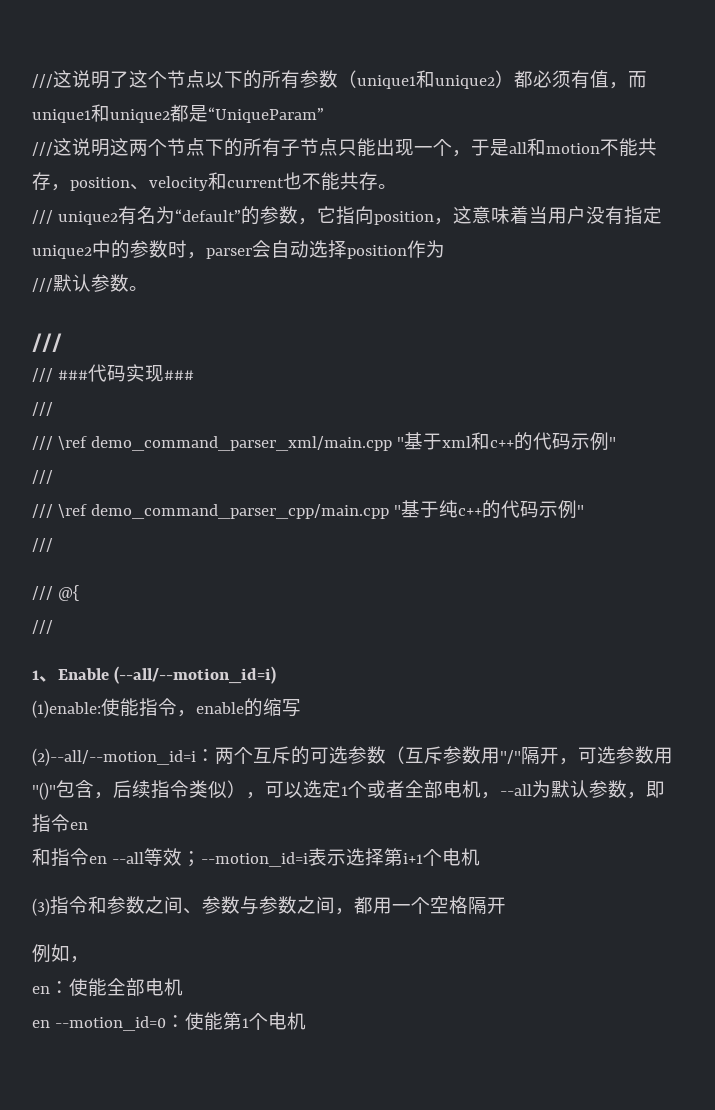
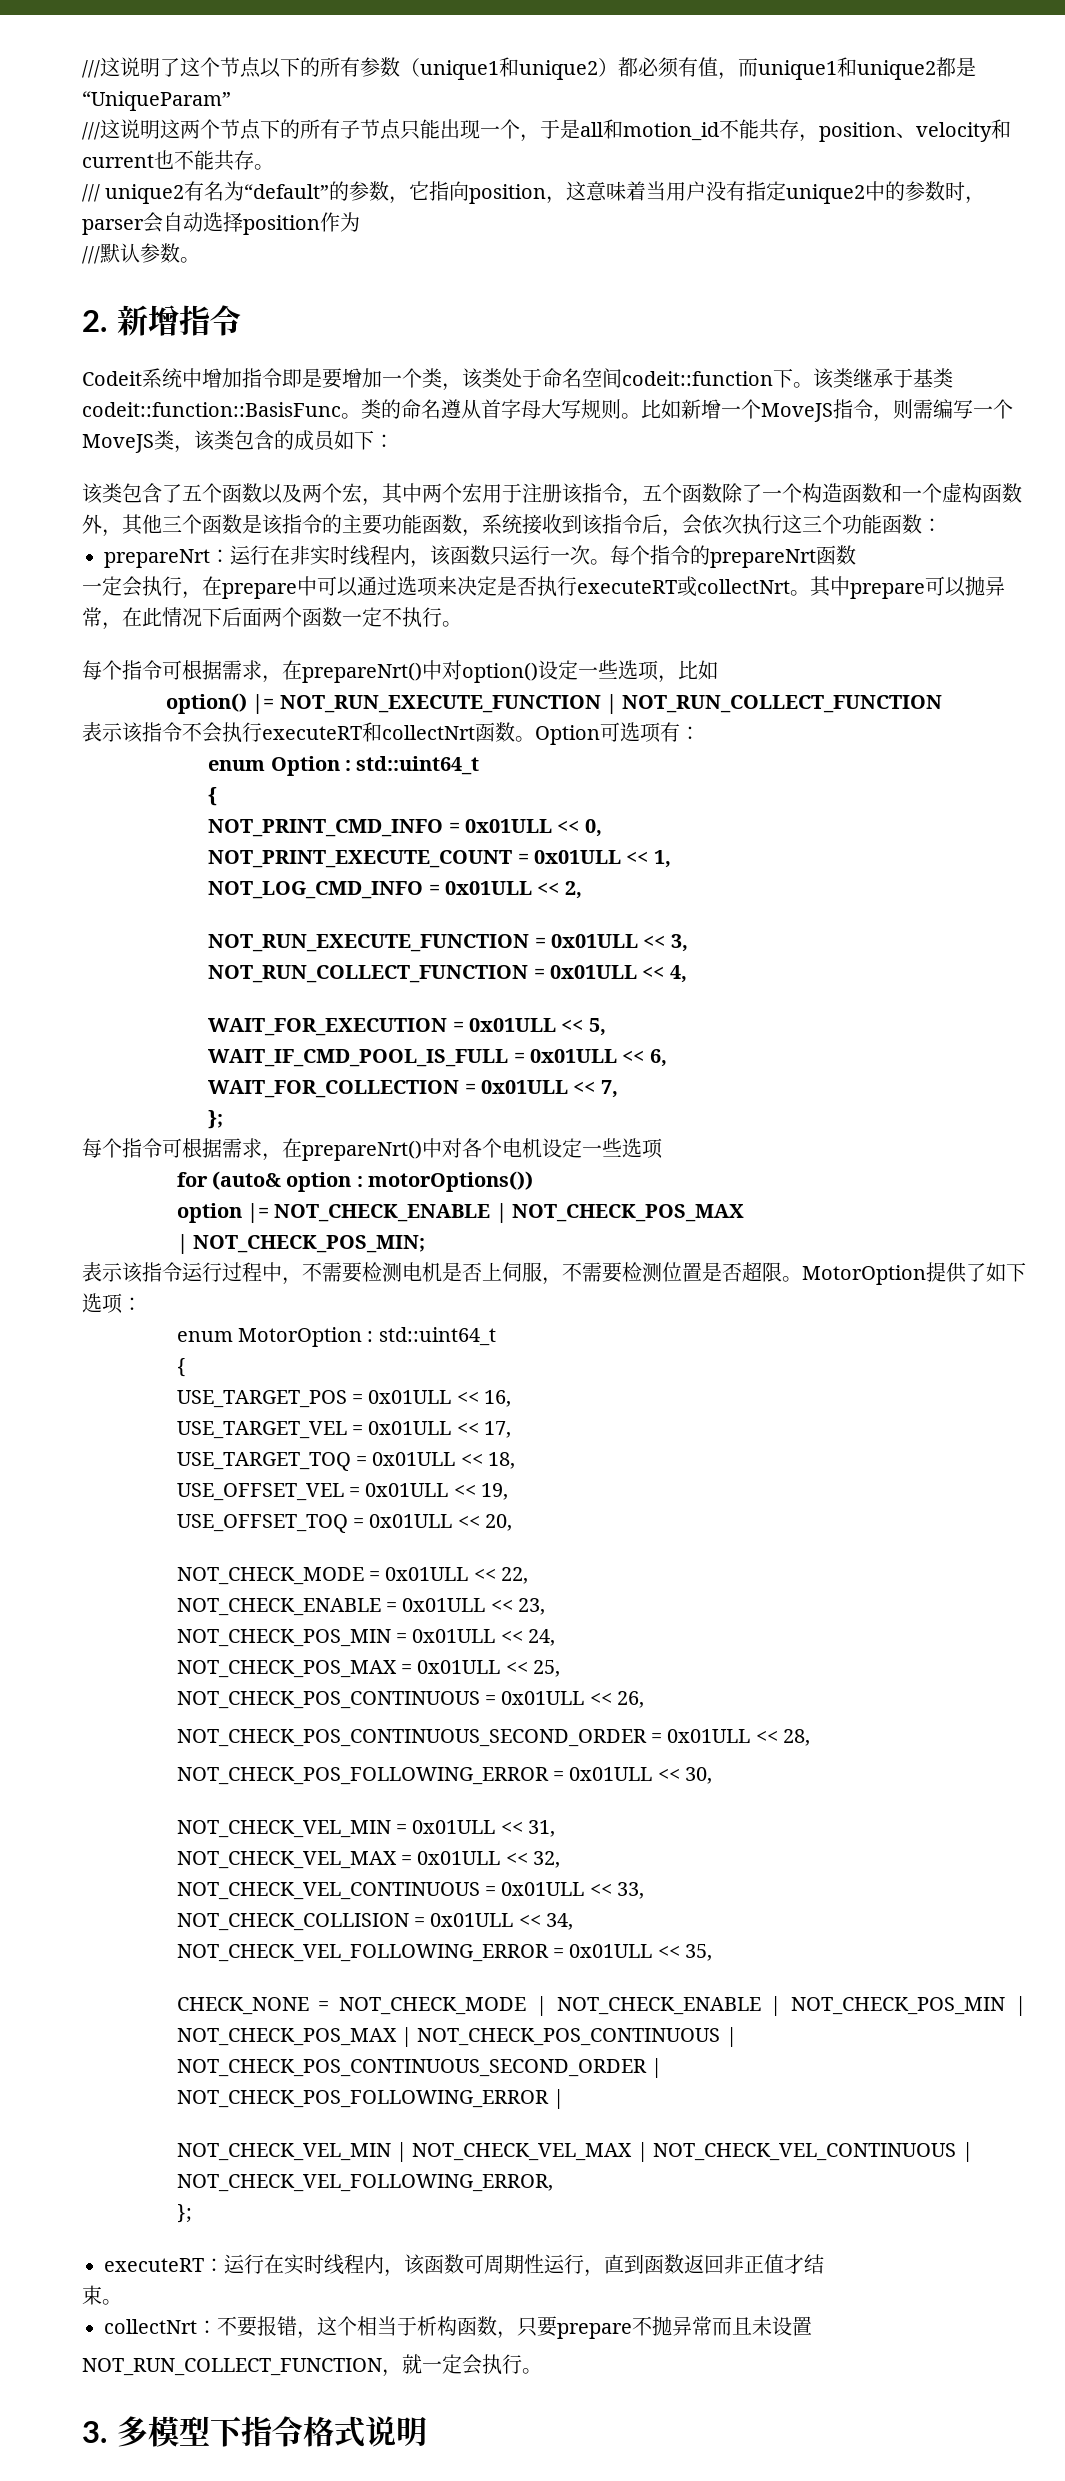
- ///这说明这两个节点下的所有子节点只能出现一个，于是all和motion不能共存，position、velocity和current也不能共存。
+ ///这说明这两个节点下的所有子节点只能出现一个，于是all和motion_id不能共存，position、velocity和current也不能共存。
  ///默认参数。
- ///
- /// ###代码实现###
- ///
- /// \ref demo_command_parser_xml/main.cpp "基于xml和c++的代码示例"
- ///
- /// \ref demo_command_parser_cpp/main.cpp "基于纯c++的代码示例"
- ///
- /// @{
- ///
- 1、Enable (--all/--motion_id=i)
- (1)enable:使能指令，enable的缩写
- (2)--all/--motion_id=i：两个互斥的可选参数（互斥参数用"/"隔开，可选参数用"()"包含，后续指令类似），可以选定1个或者全部电机，--all为默认参数，即指令en
- 和指令en --all等效；--motion_id=i表示选择第i+1个电机
- (3)指令和参数之间、参数与参数之间，都用一个空格隔开
- 例如，
- en：使能全部电机
- en --motion_id=0：使能第1个电机
+ 2.新增指令
+ Codeit系统中增加指令即是要增加一个类，该类处于命名空间codeit::function下。该类继承于基类codeit::function::BasisFunc。类的命名遵从首字母大写规则。比如新增一个MoveJS指令，则需编写一个MoveJS类，该类包含的成员如下：
+ 该类包含了五个函数以及两个宏，其中两个宏用于注册该指令，五个函数除了一个构造函数和一个虚构函数外，其他三个函数是该指令的主要功能函数，系统接收到该指令后，会依次执行这三个功能函数：
+ prepareNrt：运行在非实时线程内，该函数只运行一次。每个指令的prepareNrt函数
+ 一定会执行，在prepare中可以通过选项来决定是否执行executeRT或collectNrt。其中prepare可以抛异常，在此情况下后面两个函数一定不执行。
+ 每个指令可根据需求，在prepareNrt()中对option()设定一些选项，比如
+ option() |= NOT_RUN_EXECUTE_FUNCTION | NOT_RUN_COLLECT_FUNCTION
+ 表示该指令不会执行executeRT和collectNrt函数。Option可选项有：
+ enum Option : std::uint64_t
+ {
+ NOT_PRINT_CMD_INFO = 0x01ULL << 0,
+ NOT_PRINT_EXECUTE_COUNT = 0x01ULL << 1,
+ NOT_LOG_CMD_INFO = 0x01ULL << 2,
+ NOT_RUN_EXECUTE_FUNCTION = 0x01ULL << 3,
+ NOT_RUN_COLLECT_FUNCTION = 0x01ULL << 4,
+ WAIT_FOR_EXECUTION = 0x01ULL << 5,
+ WAIT_IF_CMD_POOL_IS_FULL = 0x01ULL << 6,
+ WAIT_FOR_COLLECTION = 0x01ULL << 7,
+ };
+ 每个指令可根据需求，在prepareNrt()中对各个电机设定一些选项
+ for (auto& option : motorOptions())
+ option |= NOT_CHECK_ENABLE | NOT_CHECK_POS_MAX
+ | NOT_CHECK_POS_MIN;
+ 表示该指令运行过程中，不需要检测电机是否上伺服，不需要检测位置是否超限。MotorOption提供了如下选项：
+ enum MotorOption : std::uint64_t
+ {
+ USE_TARGET_POS = 0x01ULL << 16,
+ USE_TARGET_VEL = 0x01ULL << 17,
+ USE_TARGET_TOQ = 0x01ULL << 18,
+ USE_OFFSET_VEL = 0x01ULL << 19,
+ USE_OFFSET_TOQ = 0x01ULL << 20,
+ NOT_CHECK_MODE = 0x01ULL << 22,
+ NOT_CHECK_ENABLE = 0x01ULL << 23,
+ NOT_CHECK_POS_MIN = 0x01ULL << 24,
+ NOT_CHECK_POS_MAX = 0x01ULL << 25,
+ NOT_CHECK_POS_CONTINUOUS = 0x01ULL << 26,
+ NOT_CHECK_POS_CONTINUOUS_SECOND_ORDER = 0x01ULL << 28,
+ NOT_CHECK_POS_FOLLOWING_ERROR = 0x01ULL << 30,
+ NOT_CHECK_VEL_MIN = 0x01ULL << 31,
+ NOT_CHECK_VEL_MAX = 0x01ULL << 32,
+ NOT_CHECK_VEL_CONTINUOUS = 0x01ULL << 33,
+ NOT_CHECK_COLLISION = 0x01ULL << 34,
+ NOT_CHECK_VEL_FOLLOWING_ERROR = 0x01ULL << 35,
+ CHECK_NONE = NOT_CHECK_MODE | NOT_CHECK_ENABLE | NOT_CHECK_POS_MIN | NOT_CHECK_POS_MAX | NOT_CHECK_POS_CONTINUOUS | NOT_CHECK_POS_CONTINUOUS_SECOND_ORDER | NOT_CHECK_POS_FOLLOWING_ERROR |
+ NOT_CHECK_VEL_MIN | NOT_CHECK_VEL_MAX | NOT_CHECK_VEL_CONTINUOUS | NOT_CHECK_VEL_FOLLOWING_ERROR,
+ };
+ executeRT：运行在实时线程内，该函数可周期性运行，直到函数返回非正值才结
+ 束。
+ collectNrt：不要报错，这个相当于析构函数，只要prepare不抛异常而且未设置
+ NOT_RUN_COLLECT_FUNCTION，就一定会执行。
+ 3.多模型下指令格式说明

